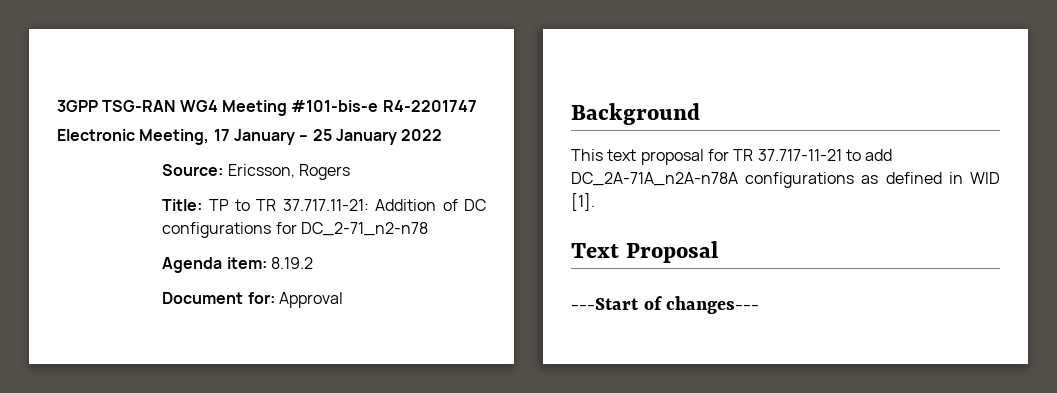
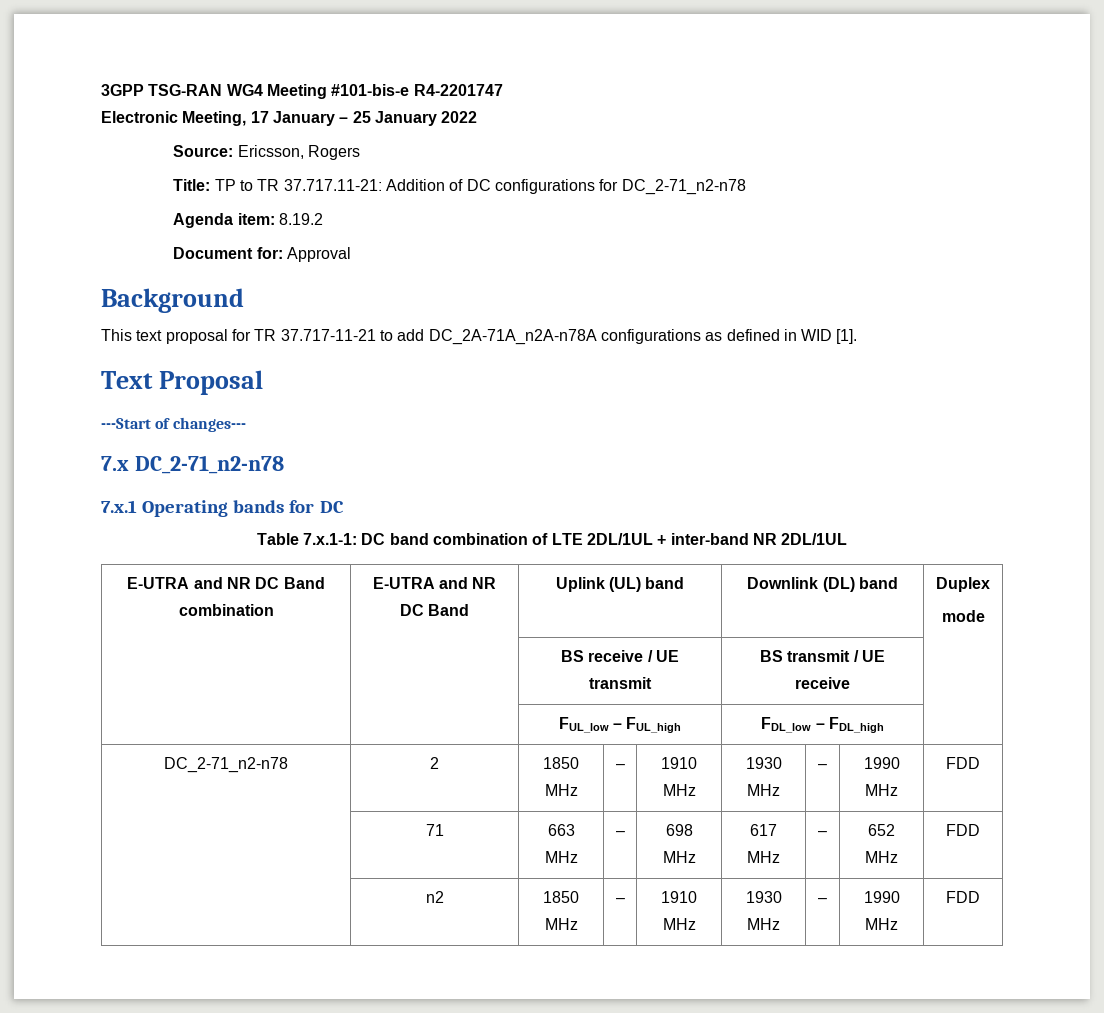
+ 7.x DC_2-71_n2-n78
+ 7.x.1 Operating bands for DC
+ Table 7.x.1-1: DC band combination of LTE 2DL/1UL + inter-band NR 2DL/1UL
+ E-UTRA and NR DC Band combination | E-UTRA and NR DC Band | Uplink (UL) band | Downlink (DL) band | Duplex
+ mode
+ | | BS receive / UE transmit | BS transmit / UE receive |
+ | | FUL_low – FUL_high | FDL_low – FDL_high |
+ DC_2-71_n2-n78 | 2 | 1850 MHz | – | 1910 MHz | 1930 MHz | – | 1990 MHz | FDD
+ | 71 | 663 MHz | – | 698 MHz | 617 MHz | – | 652 MHz | FDD
+ | n2 | 1850 MHz | – | 1910 MHz | 1930 MHz | – | 1990 MHz | FDD

